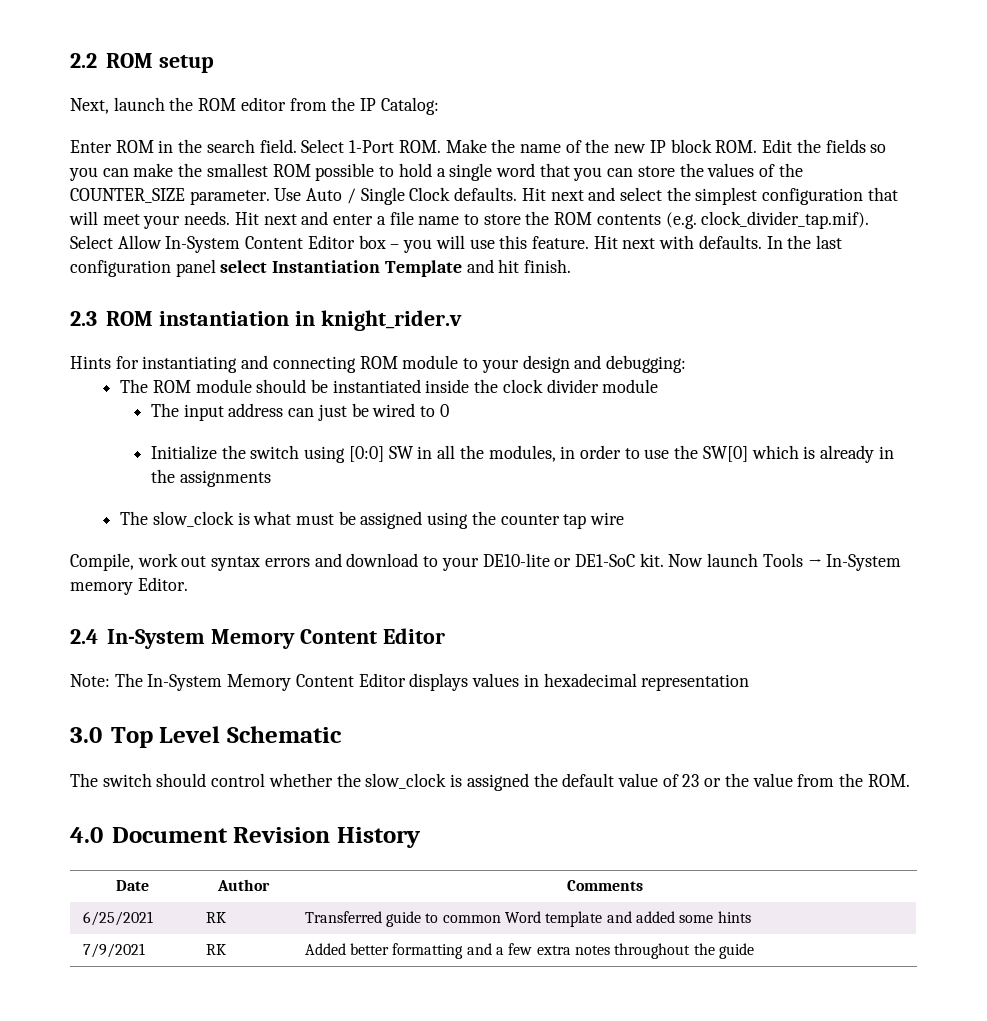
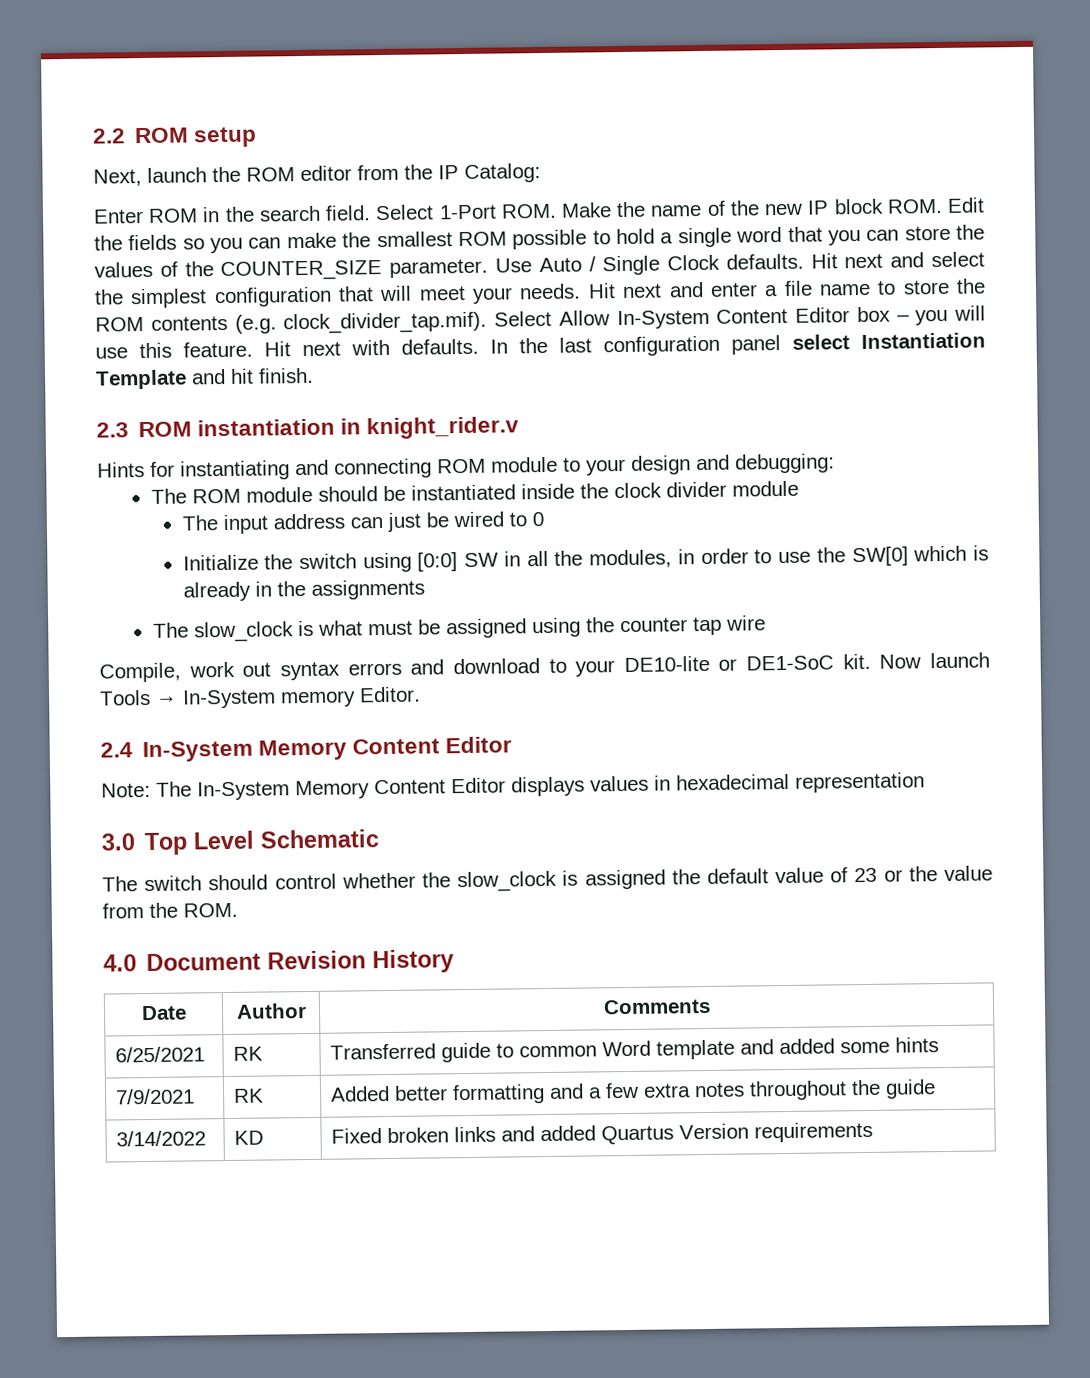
+ 3/14/2022 | KD | Fixed broken links and added Quartus Version requirements

